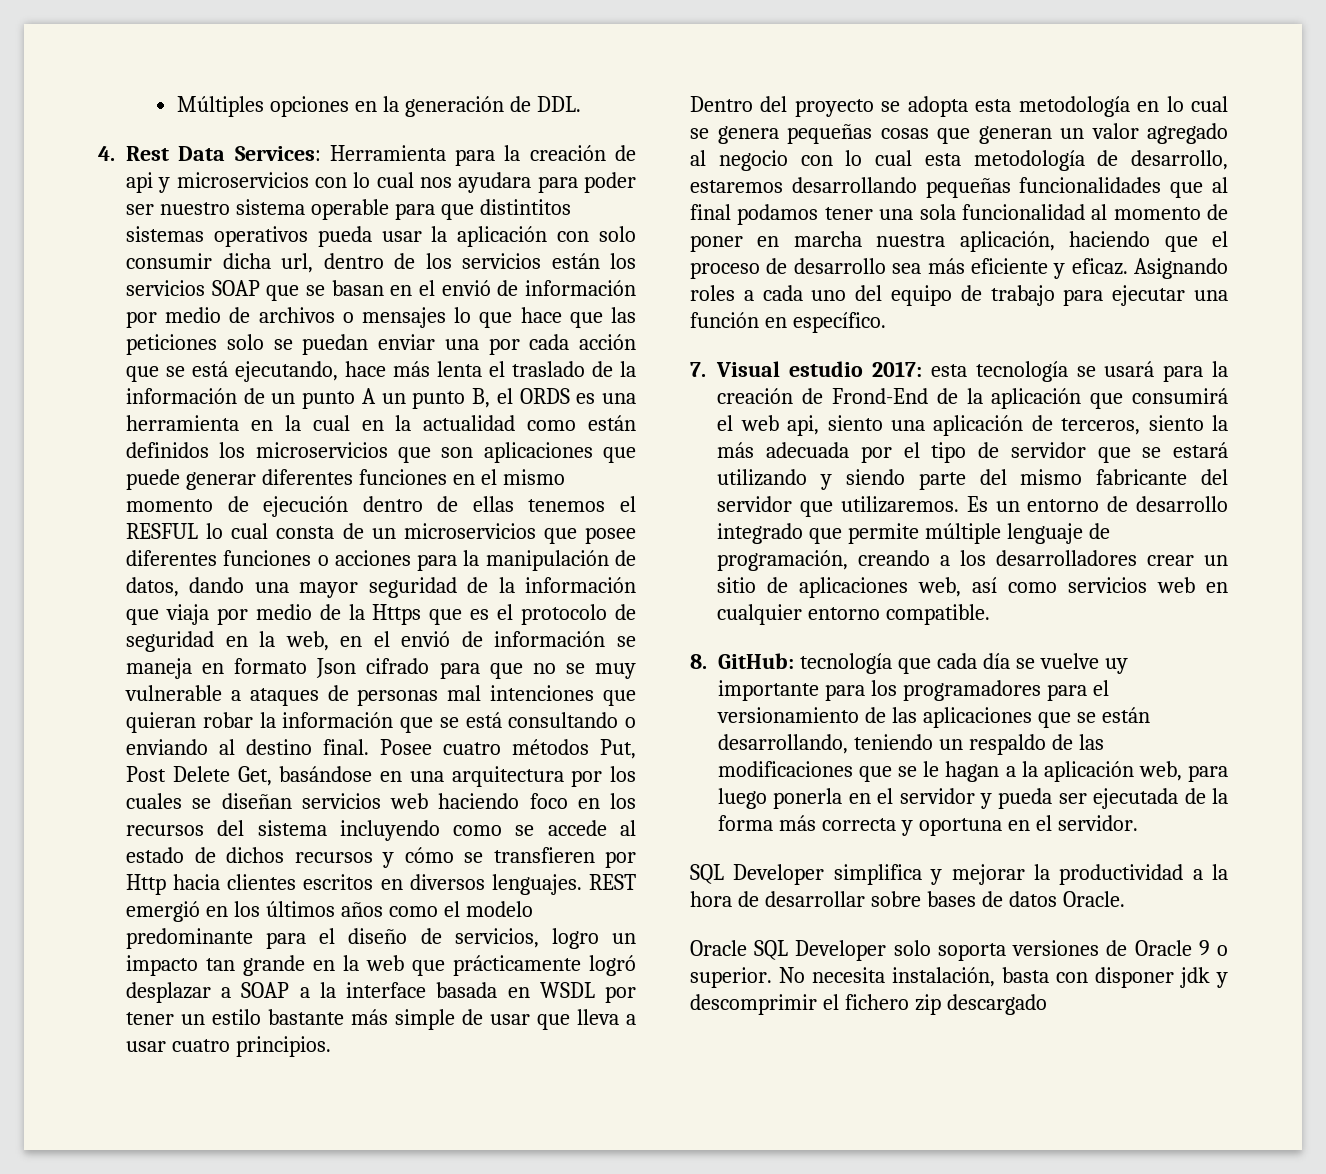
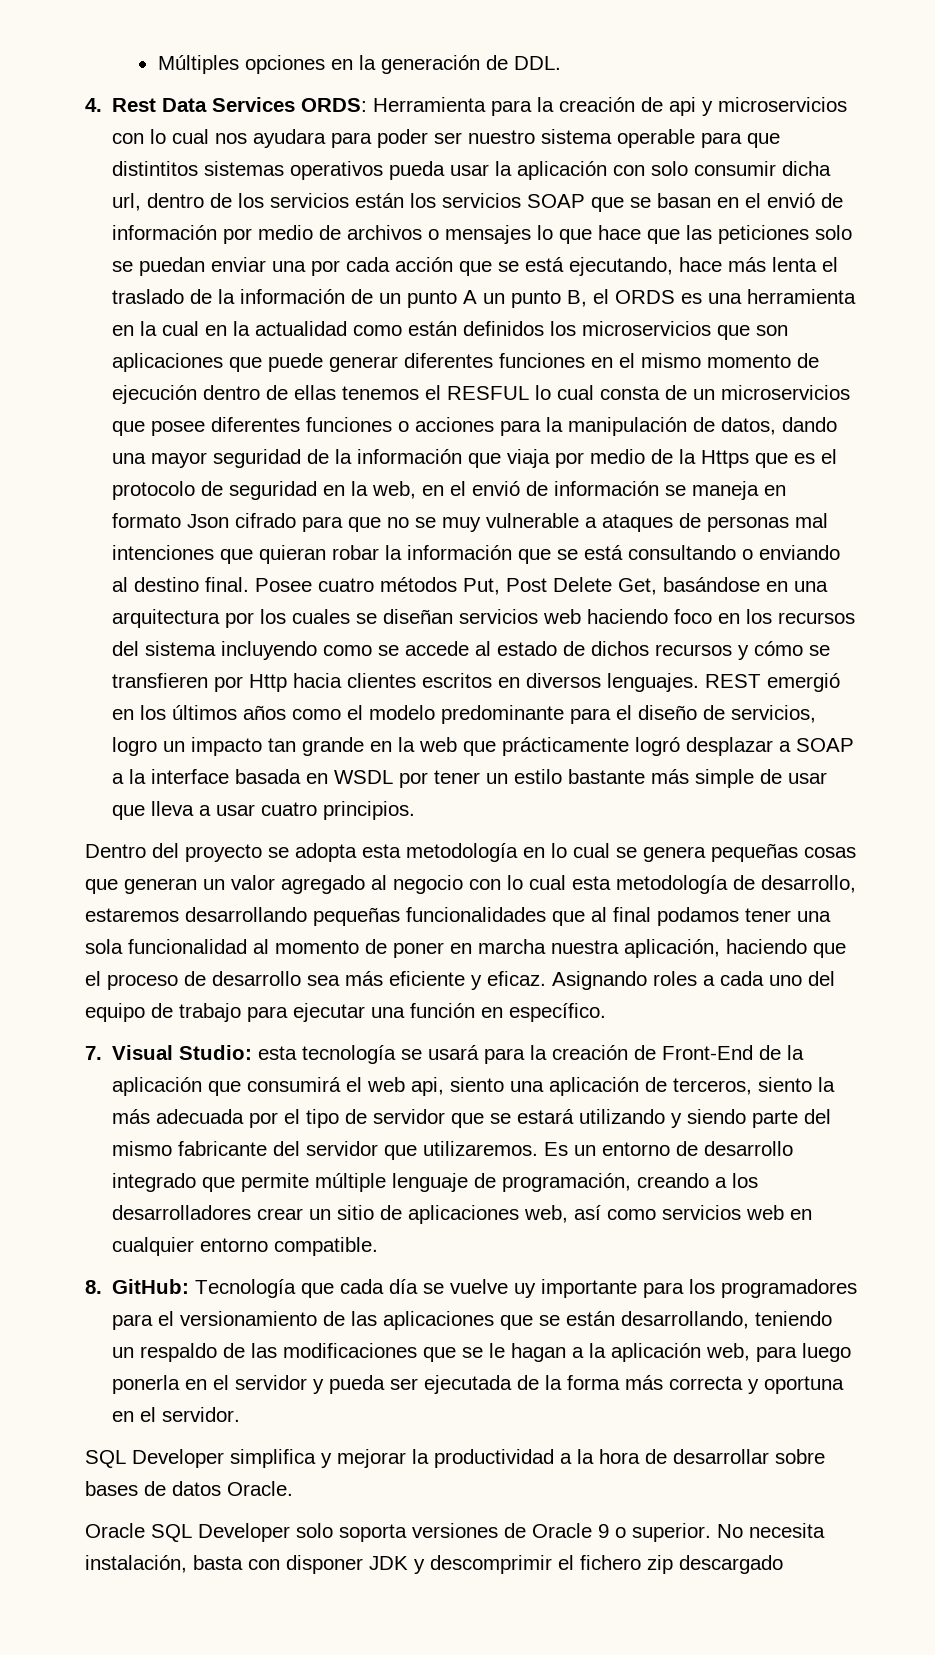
- 4. Rest Data Services:
+ 4. Rest Data Services ORDS:
- 7. Visual estudio 2017: esta tecnología se usará para la creación de Frond-End de la aplicación que consumirá el web api, siento una aplicación de terceros, siento la más adecuada por el tipo de servidor que se estará utilizando y siendo parte del mismo fabricante del servidor que utilizaremos.
+ 7. Visual Studio: esta tecnología se usará para la creación de Front-End de la aplicación que consumirá el web api, siento una aplicación de terceros, siento la más adecuada por el tipo de servidor que se estará utilizando y siendo parte del mismo fabricante del servidor que utilizaremos.
- 8. GitHub: tecnología que cada día se vuelve uy importante para los programadores para el versionamiento de las aplicaciones que se están desarrollando, teniendo un respaldo de las modificaciones que se le hagan a la aplicación web, para luego ponerla en el servidor y pueda ser ejecutada de la forma más correcta y oportuna en el servidor.
+ 8. GitHub: Tecnología que cada día se vuelve uy importante para los programadores para el versionamiento de las aplicaciones que se están desarrollando, teniendo un respaldo de las modificaciones que se le hagan a la aplicación web, para luego ponerla en el servidor y pueda ser ejecutada de la forma más correcta y oportuna en el servidor.
- No necesita instalación, basta con disponer jdk y descomprimir el fichero zip descargado
+ No necesita instalación, basta con disponer JDK y descomprimir el fichero zip descargado

